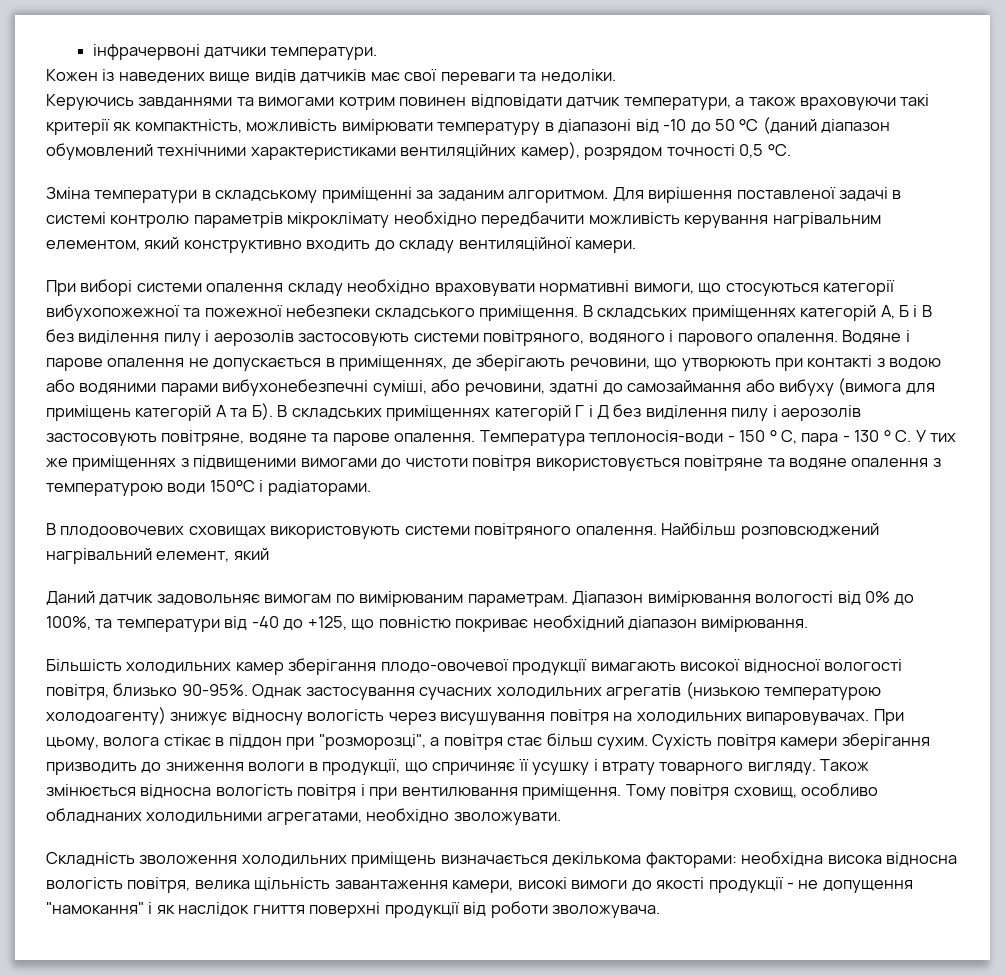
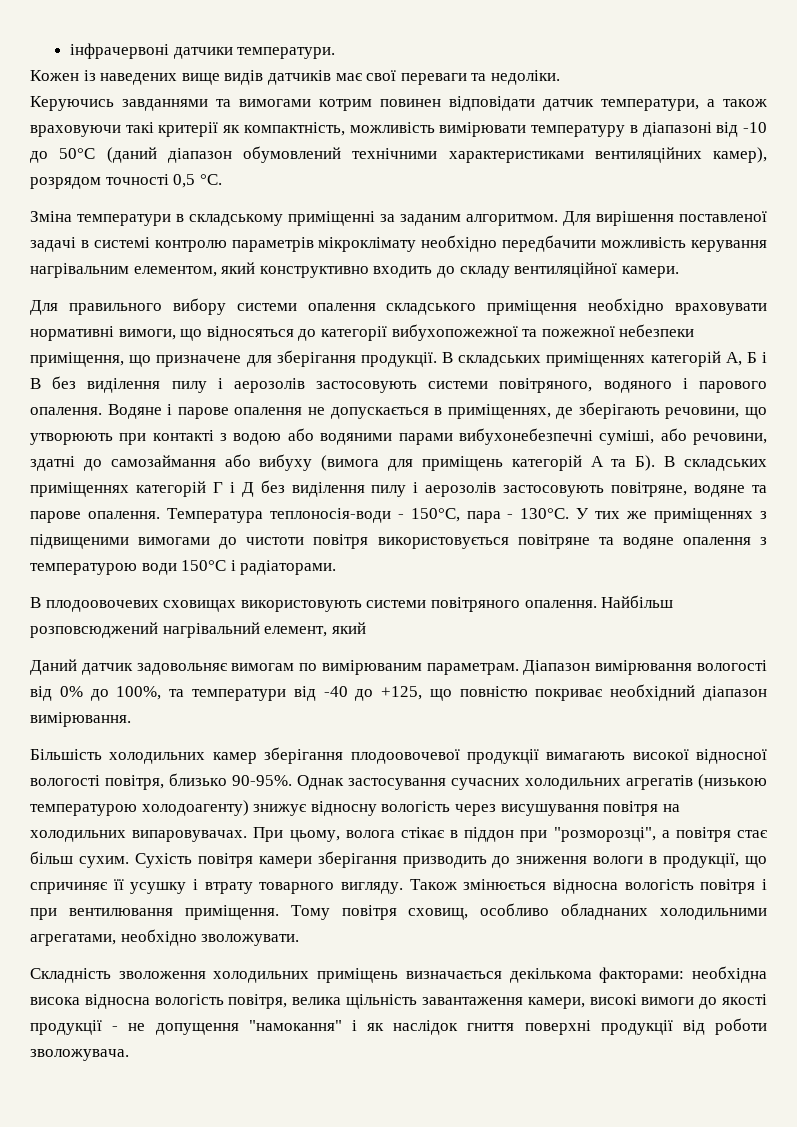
- Керуючись завданнями та вимогами котрим повинен відповідати датчик температури, а також враховуючи такі критерії як компактність, можливість вимірювати температуру в діапазоні від -10 до 50 °С (даний діапазон обумовлений технічними характеристиками вентиляційних камер), розрядом точності 0,5 °С.
+ Керуючись завданнями та вимогами котрим повинен відповідати датчик температури, а також враховуючи такі критерії як компактність, можливість вимірювати температуру в діапазоні від -10 до 50°С (даний діапазон обумовлений технічними характеристиками вентиляційних камер), розрядом точності 0,5 °С.
- При виборі системи опалення складу необхідно враховувати нормативні вимоги, що стосуються категорії вибухопожежної та пожежної небезпеки складського приміщення.
+ Для правильного вибору системи опалення складського приміщення необхідно враховувати нормативні вимоги, що відносяться до категорії вибухопожежної та пожежної небезпеки приміщення, що призначене для зберігання продукції.
- Температура теплоносія-води - 150 ° С, пара - 130 ° С. У тих же приміщеннях з підвищеними вимогами до чистоти повітря використовується повітряне та водяне опалення з температурою води 150°С і радіаторами.
+ Температура теплоносія-води - 150°С, пара - 130°С. У тих же приміщеннях з підвищеними вимогами до чистоти повітря використовується повітряне та водяне опалення з температурою води 150°С і радіаторами.
- Більшість холодильних камер зберігання плодо-овочевої продукції вимагають високої відносної вологості повітря, близько 90-95%.
+ Більшість холодильних камер зберігання плодоовочевої продукції вимагають високої відносної вологості повітря, близько 90-95%.

